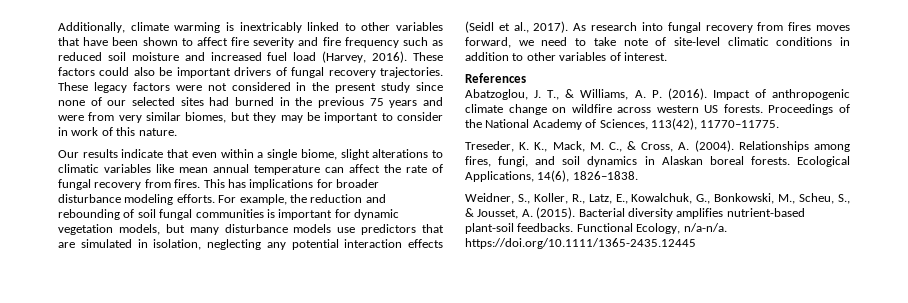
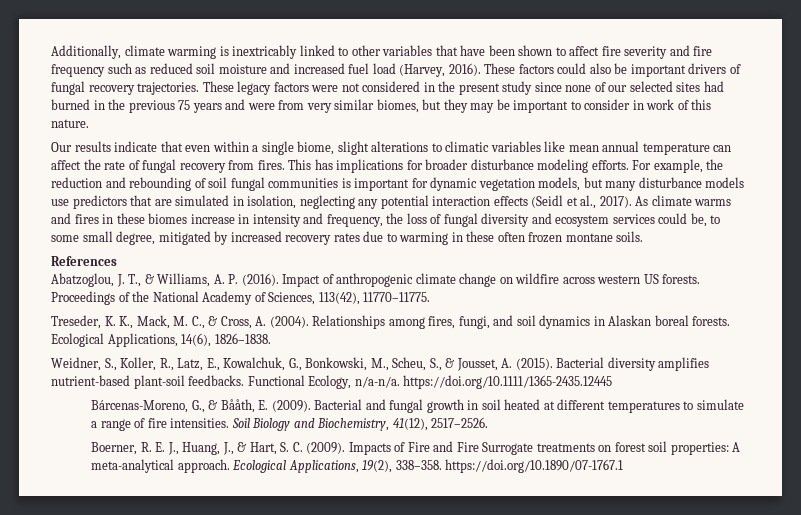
- As research into fungal recovery from fires moves forward, we need to take note of site-level climatic conditions in addition to other variables of interest.
+ As climate warms and fires in these biomes increase in intensity and frequency, the loss of fungal diversity and ecosystem services could be, to some small degree, mitigated by increased recovery rates due to warming in these often frozen montane soils.
+ Bárcenas-Moreno, G., & Bååth, E. (2009). Bacterial and fungal growth in soil heated at different temperatures to simulate a range of fire intensities. Soil Biology and Biochemistry, 41(12), 2517–2526.
+ Boerner, R. E. J., Huang, J., & Hart, S. C. (2009). Impacts of Fire and Fire Surrogate treatments on forest soil properties: A meta-analytical approach. Ecological Applications, 19(2), 338–358. https://doi.org/10.1890/07-1767.1

